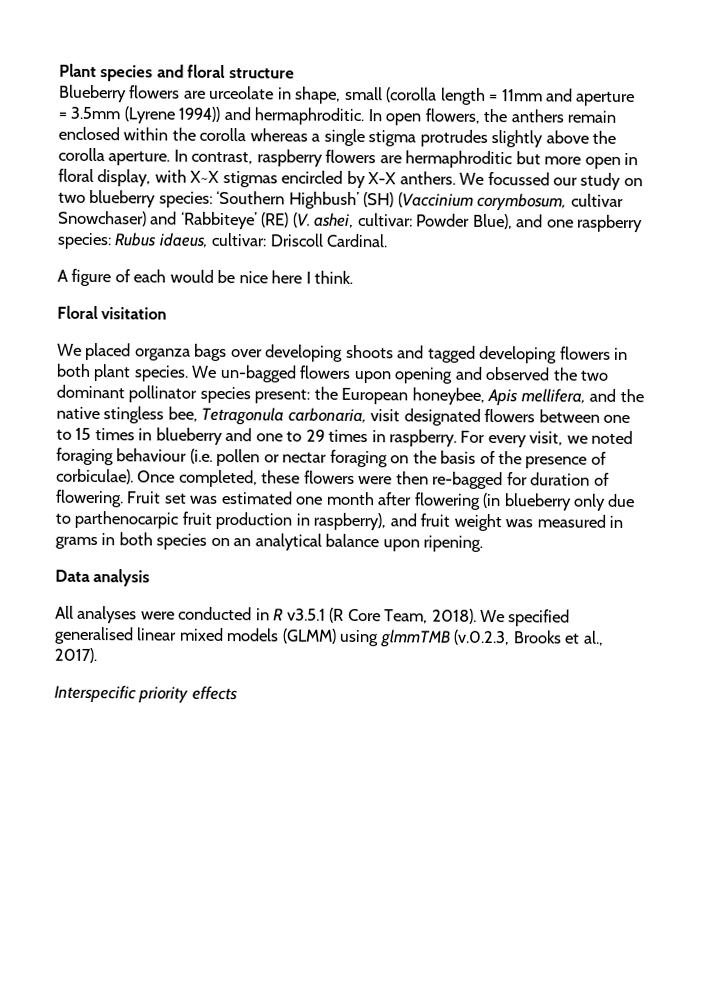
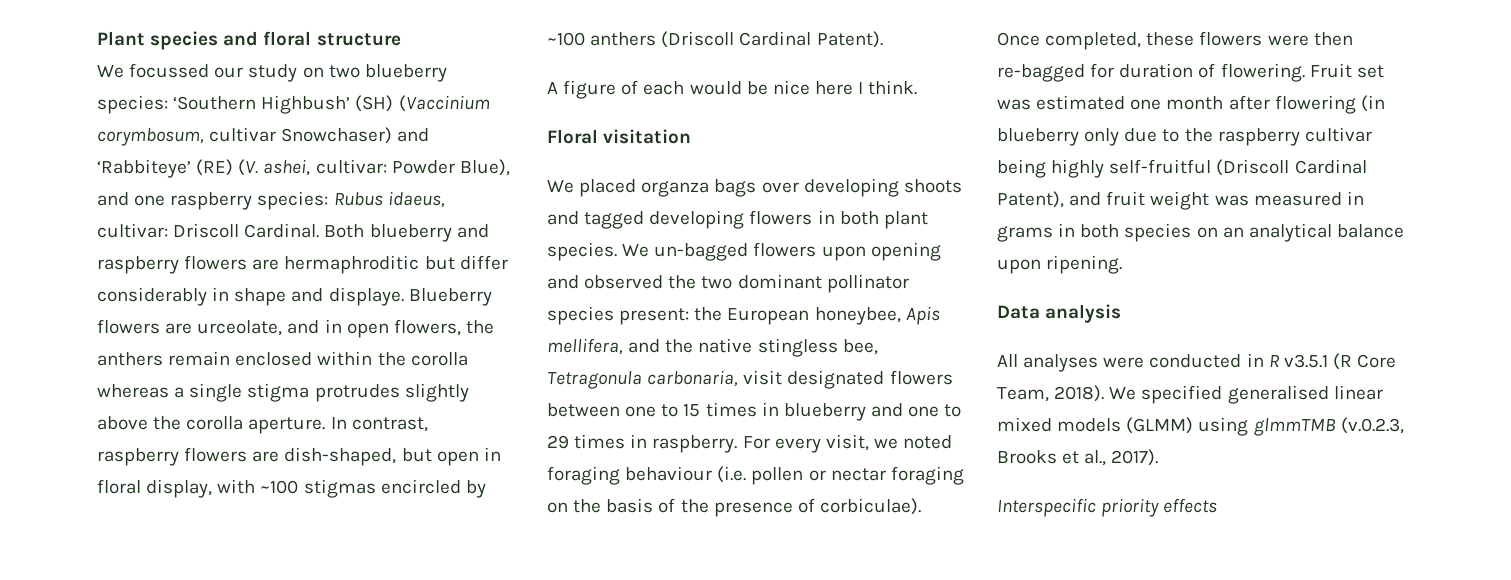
- Blueberry flowers are urceolate in shape, small (corolla length = 11mm and aperture = 3.5mm (Lyrene 1994)) and hermaphroditic. In open flowers, the anthers remain enclosed within the corolla whereas a single stigma protrudes slightly above the corolla aperture. In contrast, raspberry flowers are hermaphroditic but more open in floral display, with X~X stigmas encircled by X-X anthers.
+ Both blueberry and raspberry flowers are hermaphroditic but differ considerably in shape and displaye. Blueberry flowers are urceolate, and in open flowers, the anthers remain enclosed within the corolla whereas a single stigma protrudes slightly above the corolla aperture. In contrast, raspberry flowers are dish-shaped, but open in floral display, with ~100 stigmas encircled by ~100 anthers (Driscoll Cardinal Patent).
- Fruit set was estimated one month after flowering (in blueberry only due to parthenocarpic fruit production in raspberry), and fruit weight was measured in grams in both species on an analytical balance upon ripening.
+ Fruit set was estimated one month after flowering (in blueberry only due to the raspberry cultivar being highly self-fruitful (Driscoll Cardinal Patent), and fruit weight was measured in grams in both species on an analytical balance upon ripening.

